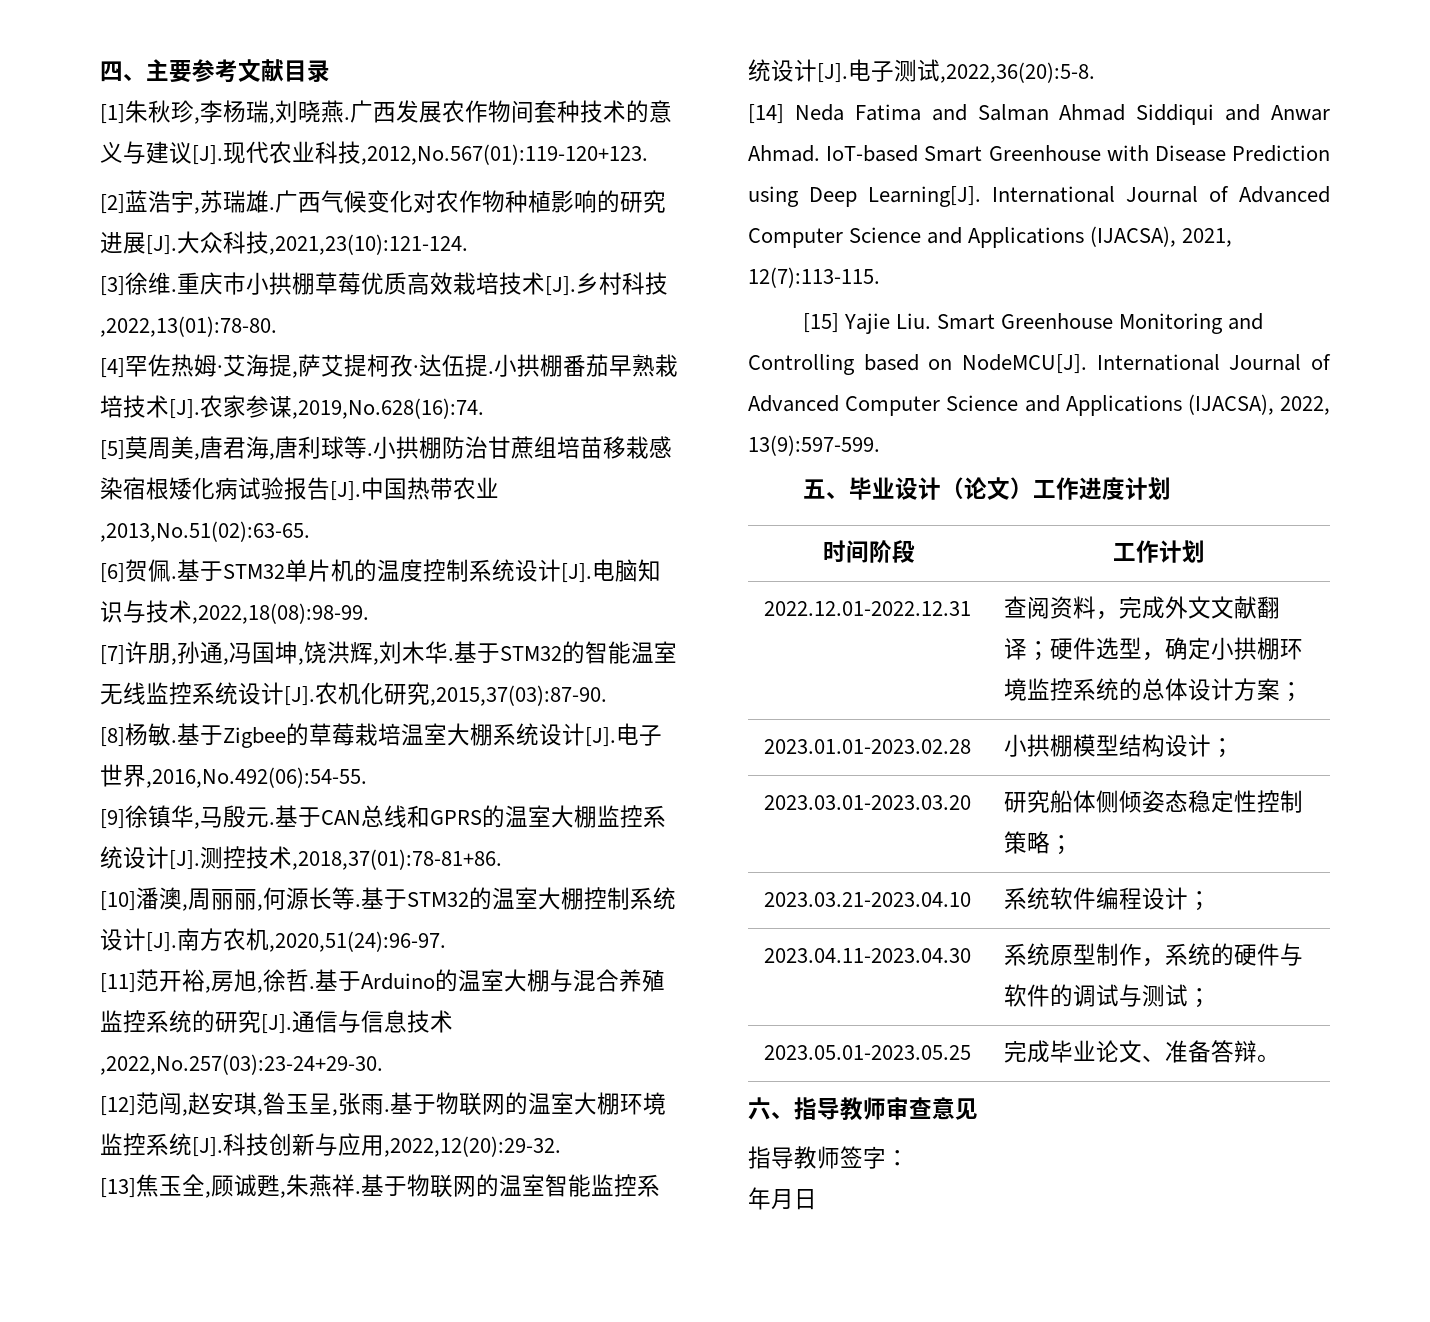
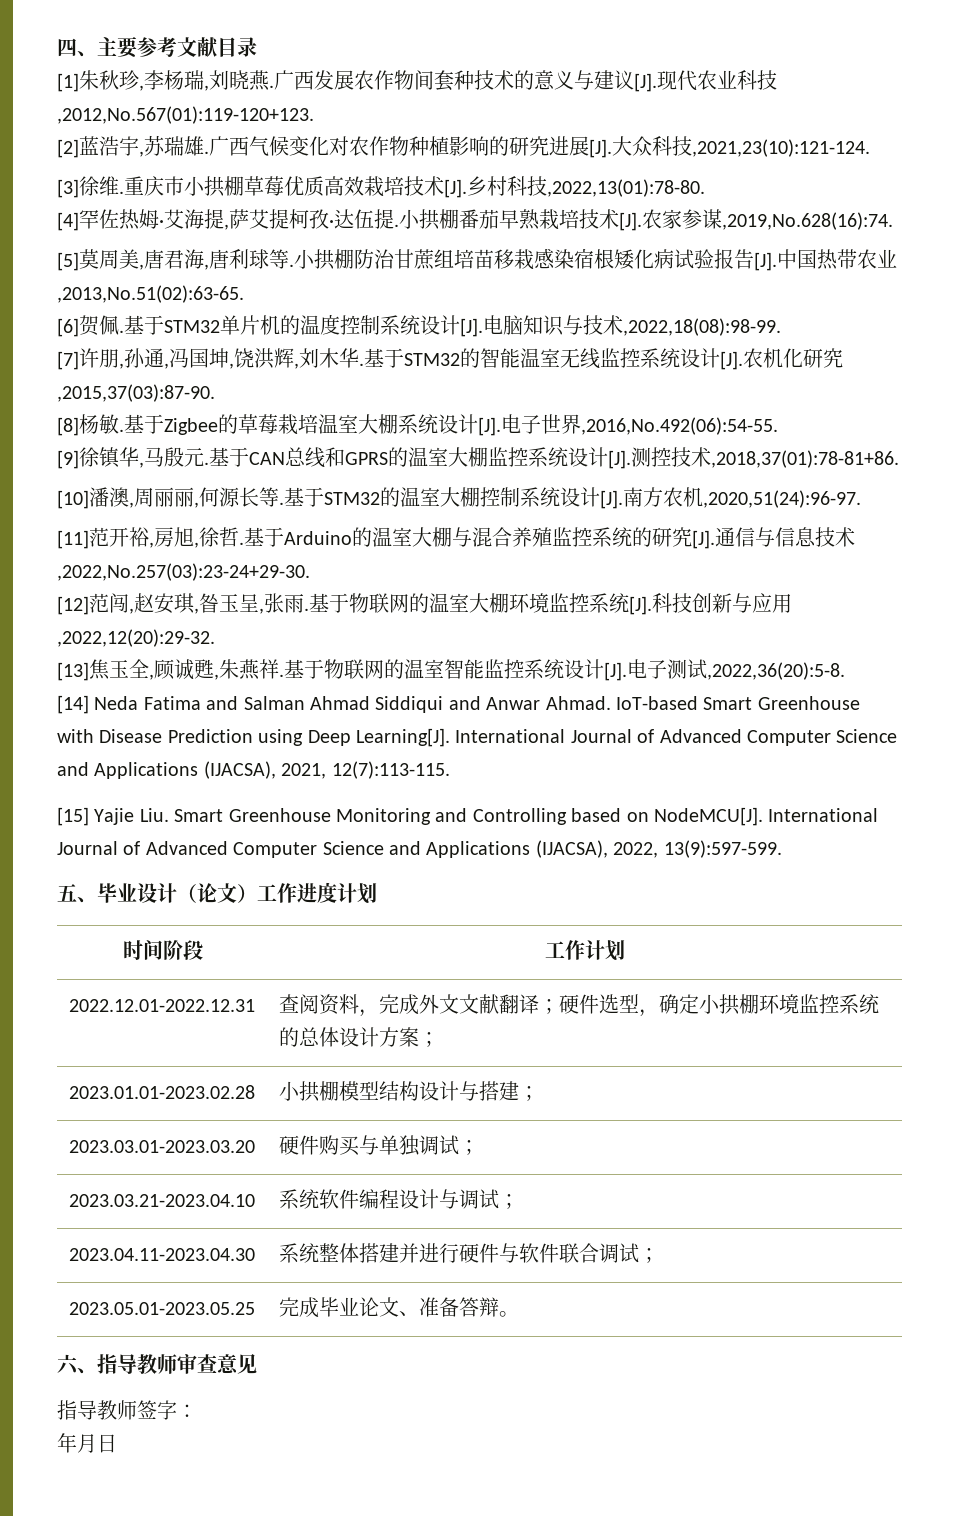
- 2023.01.01-2023.02.28 | 小拱棚模型结构设计；
+ 2023.01.01-2023.02.28 | 小拱棚模型结构设计与搭建；
- 2023.03.01-2023.03.20 | 研究船体侧倾姿态稳定性控制策略；
+ 2023.03.01-2023.03.20 | 硬件购买与单独调试；
- 2023.03.21-2023.04.10 | 系统软件编程设计；
+ 2023.03.21-2023.04.10 | 系统软件编程设计与调试；
- 2023.04.11-2023.04.30 | 系统原型制作，系统的硬件与软件的调试与测试；
+ 2023.04.11-2023.04.30 | 系统整体搭建并进行硬件与软件联合调试；

